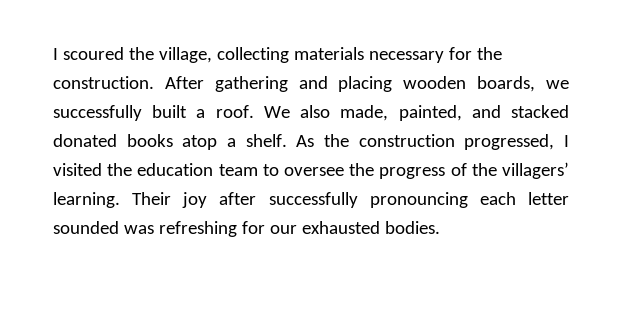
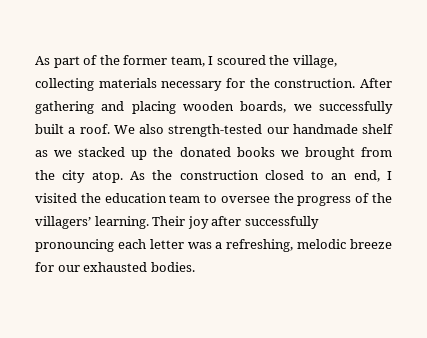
- I scoured the village, collecting materials necessary for the construction.
+ As part of the former team, I scoured the village, collecting materials necessary for the construction.
- We also made, painted, and stacked donated books atop a shelf. As the construction progressed, I visited the education team to oversee the progress of the villagers’ learning.
+ We also strength-tested our handmade shelf as we stacked up the donated books we brought from the city atop. As the construction closed to an end, I visited the education team to oversee the progress of the villagers’ learning.
- Their joy after successfully pronouncing each letter sounded was refreshing for our exhausted bodies.
+ Their joy after successfully pronouncing each letter was a refreshing, melodic breeze for our exhausted bodies.

